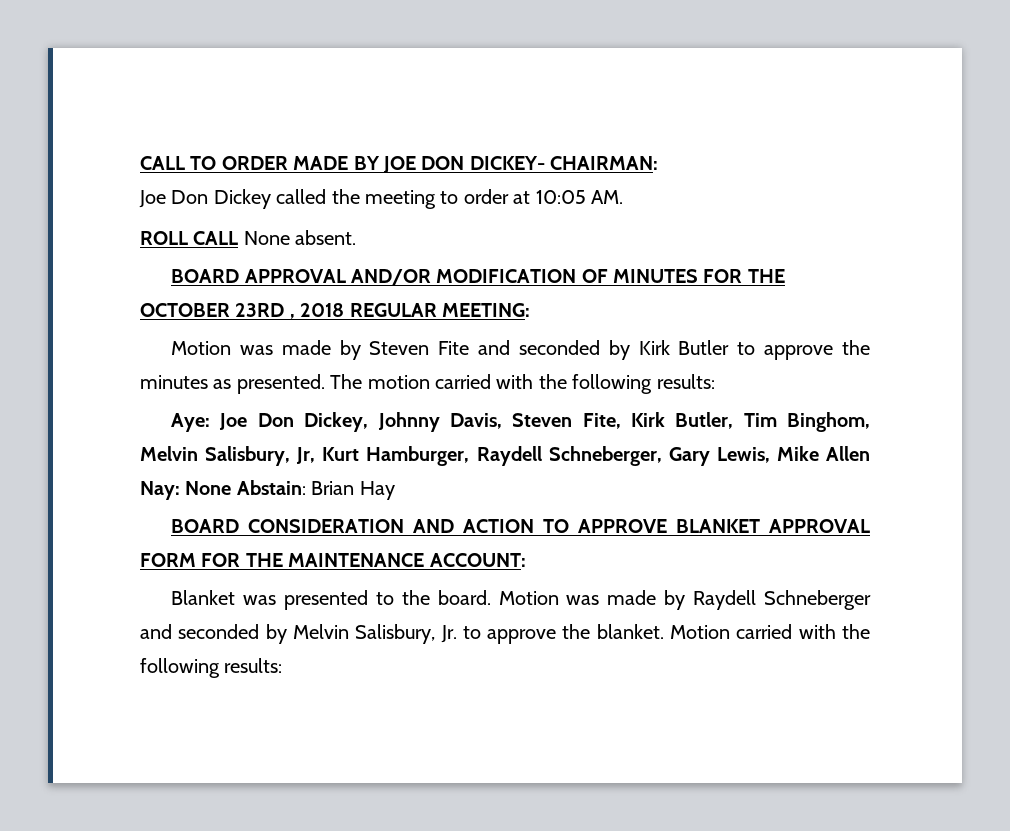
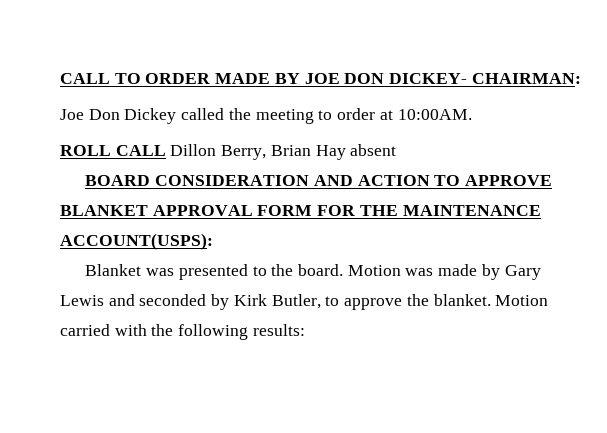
- Joe Don Dickey called the meeting to order at 10:05 AM.
+ Joe Don Dickey called the meeting to order at 10:00AM.
- ROLL CALL None absent.
- BOARD APPROVAL AND/OR MODIFICATION OF MINUTES FOR THE OCTOBER 23RD , 2018 REGULAR MEETING:
- Motion was made by Steven Fite and seconded by Kirk Butler to approve the minutes as presented. The motion carried with the following results:
- Aye: Joe Don Dickey, Johnny Davis, Steven Fite, Kirk Butler, Tim Binghom, Melvin Salisbury, Jr, Kurt Hamburger, Raydell Schneberger, Gary Lewis, Mike Allen Nay: None Abstain: Brian Hay
+ ROLL CALL Dillon Berry, Brian Hay absent
- BOARD CONSIDERATION AND ACTION TO APPROVE BLANKET APPROVAL FORM FOR THE MAINTENANCE ACCOUNT:
+ BOARD CONSIDERATION AND ACTION TO APPROVE BLANKET APPROVAL FORM FOR THE MAINTENANCE ACCOUNT(USPS):
- Motion was made by Raydell Schneberger and seconded by Melvin Salisbury, Jr. to approve the blanket.
+ Motion was made by Gary Lewis and seconded by Kirk Butler, to approve the blanket.

